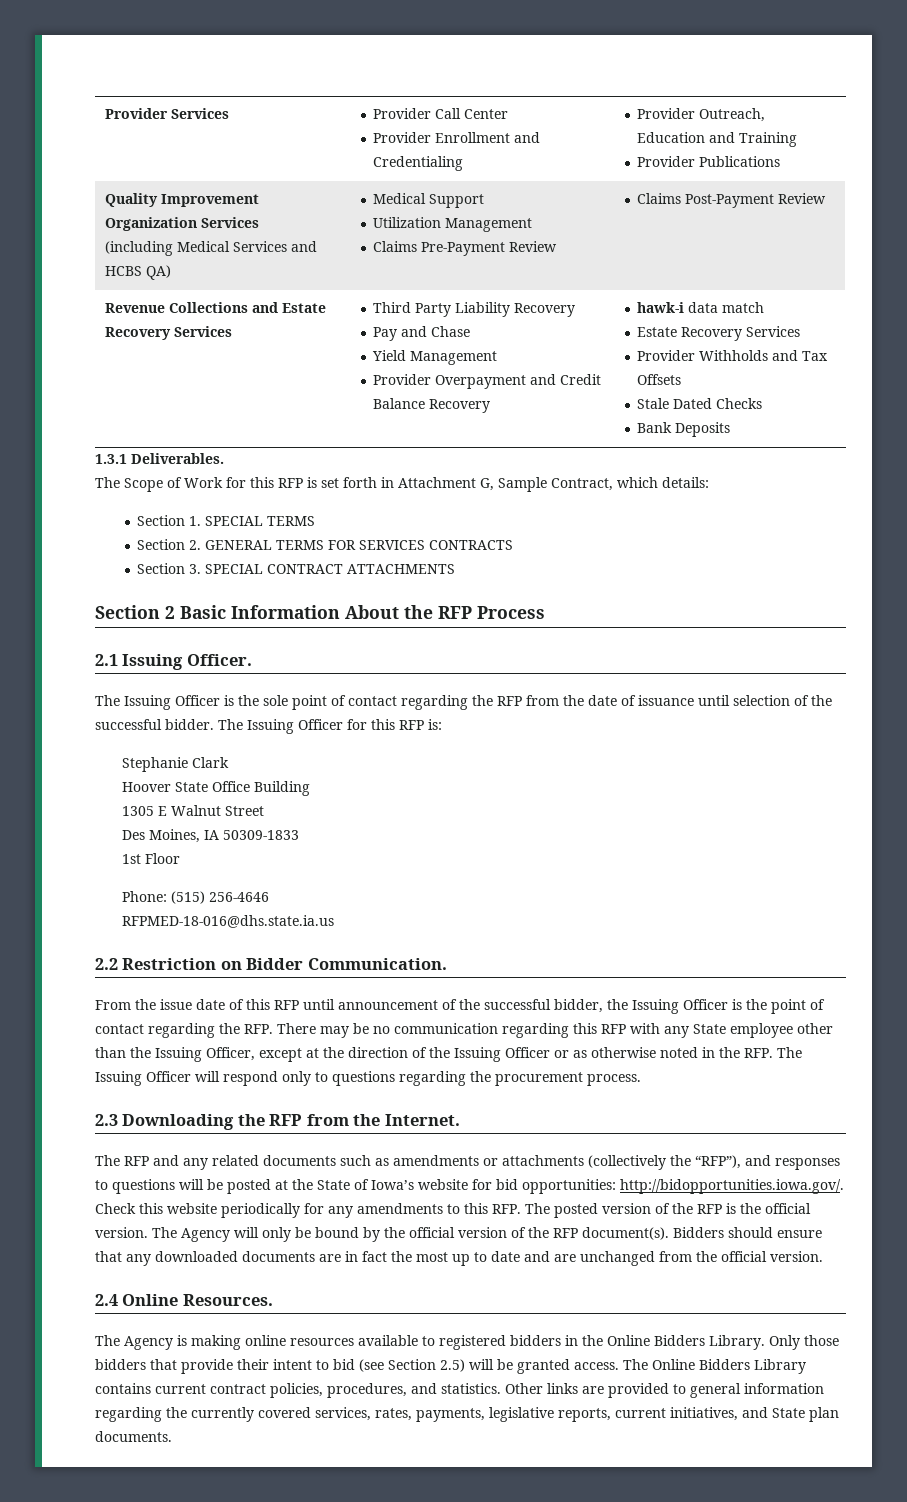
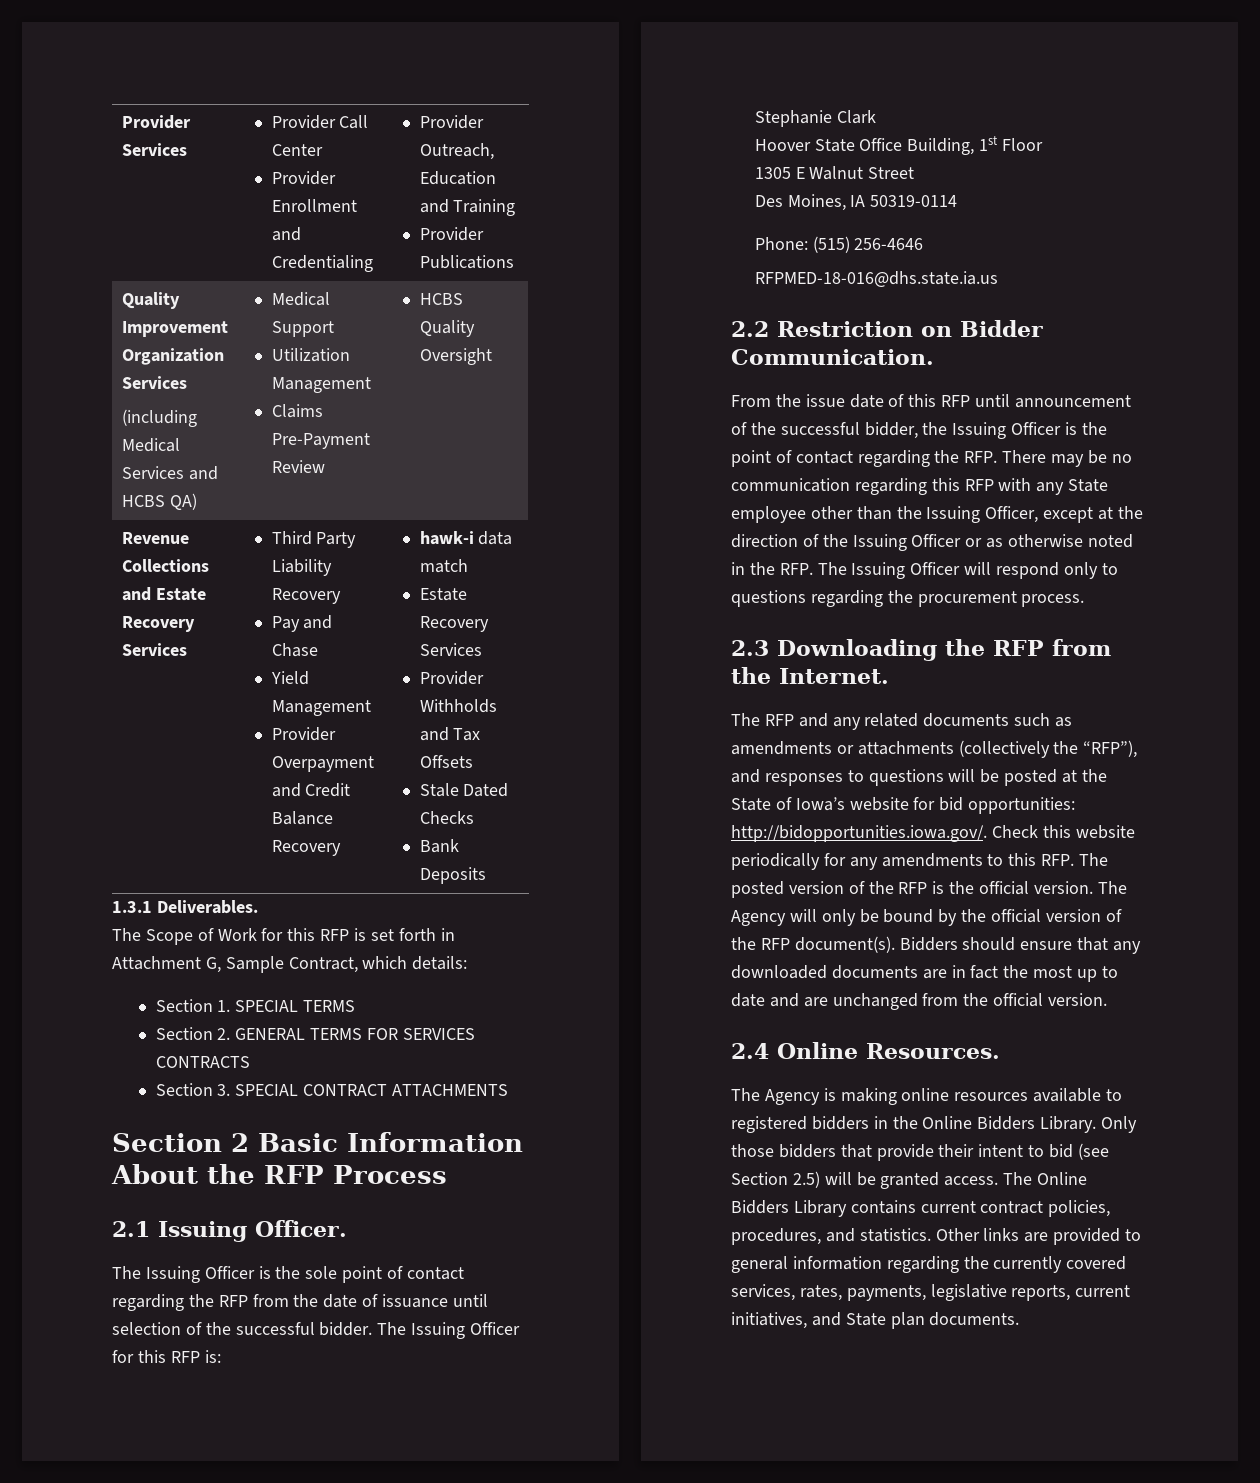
  Quality Improvement Organization Services
  (including Medical Services and HCBS QA) | Medical Support
  Utilization Management
- Claims Pre-Payment Review | Claims Post-Payment Review
+ Claims Pre-Payment Review | HCBS Quality Oversight
- Hoover State Office Building
+ Hoover State Office Building, 1st Floor
- Des Moines, IA 50309-1833
- 1st Floor
+ Des Moines, IA 50319-0114

